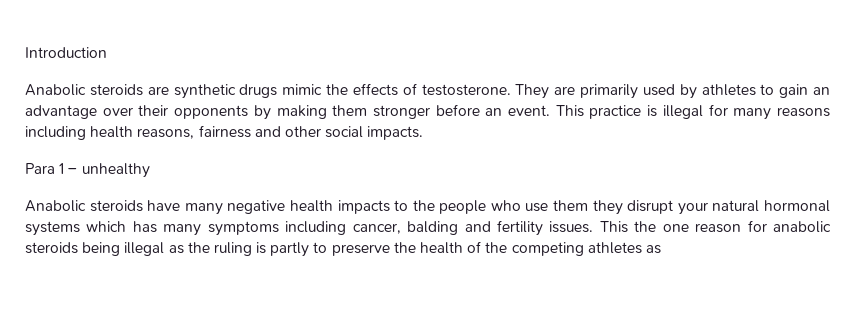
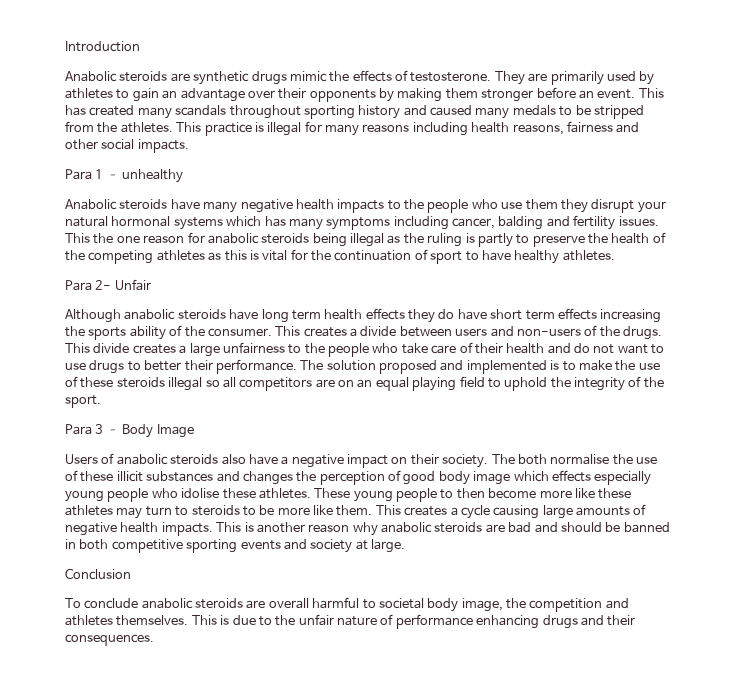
- This practice is illegal for many reasons including health reasons, fairness and other social impacts.
+ This has created many scandals throughout sporting history and caused many medals to be stripped from the athletes. This practice is illegal for many reasons including health reasons, fairness and other social impacts.
- This the one reason for anabolic steroids being illegal as the ruling is partly to preserve the health of the competing athletes as
+ This the one reason for anabolic steroids being illegal as the ruling is partly to preserve the health of the competing athletes as this is vital for the continuation of sport to have healthy athletes.
+ Para 2- Unfair
+ Although anabolic steroids have long term health effects they do have short term effects increasing the sports ability of the consumer. This creates a divide between users and non-users of the drugs. This divide creates a large unfairness to the people who take care of their health and do not want to use drugs to better their performance. The solution proposed and implemented is to make the use of these steroids illegal so all competitors are on an equal playing field to uphold the integrity of the sport.
+ Para 3 – Body Image
+ Users of anabolic steroids also have a negative impact on their society. The both normalise the use of these illicit substances and changes the perception of good body image which effects especially young people who idolise these athletes. These young people to then become more like these athletes may turn to steroids to be more like them. This creates a cycle causing large amounts of negative health impacts. This is another reason why anabolic steroids are bad and should be banned in both competitive sporting events and society at large.
+ Conclusion
+ To conclude anabolic steroids are overall harmful to societal body image, the competition and athletes themselves. This is due to the unfair nature of performance enhancing drugs and their consequences.

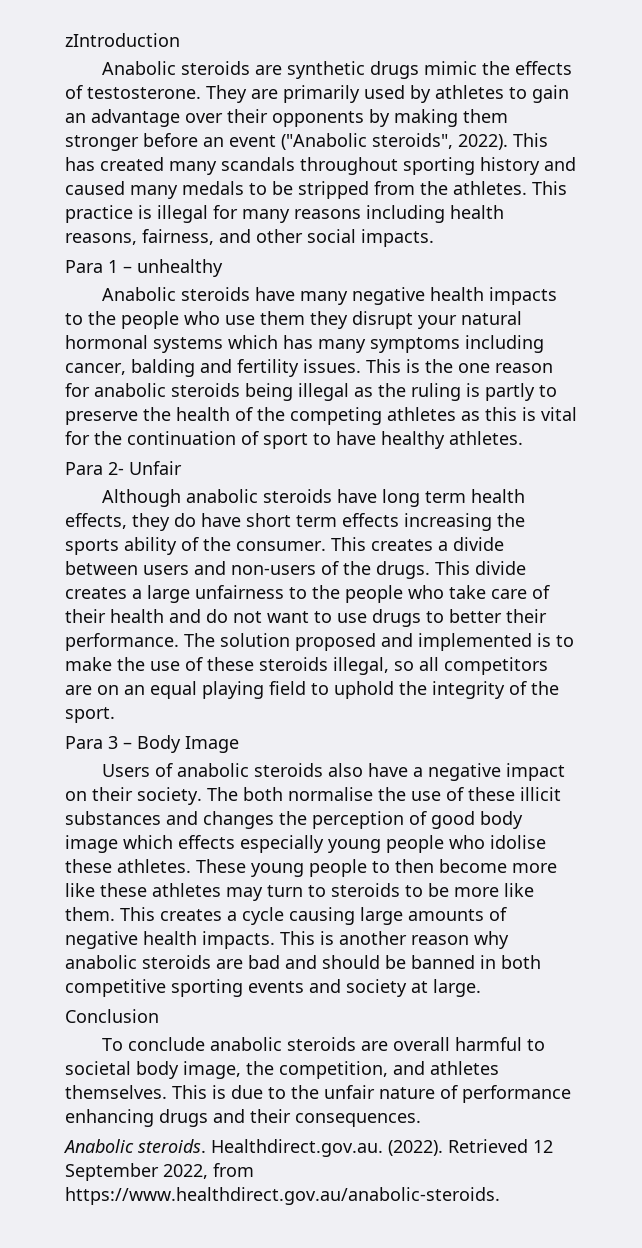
- Introduction
+ zIntroduction
- They are primarily used by athletes to gain an advantage over their opponents by making them stronger before an event.
+ They are primarily used by athletes to gain an advantage over their opponents by making them stronger before an event ("Anabolic steroids", 2022).
- This practice is illegal for many reasons including health reasons, fairness and other social impacts.
+ This practice is illegal for many reasons including health reasons, fairness, and other social impacts.
- This the one reason for anabolic steroids being illegal as the ruling is partly to preserve the health of the competing athletes as this is vital for the continuation of sport to have healthy athletes.
+ This is the one reason for anabolic steroids being illegal as the ruling is partly to preserve the health of the competing athletes as this is vital for the continuation of sport to have healthy athletes.
- Although anabolic steroids have long term health effects they do have short term effects increasing the sports ability of the consumer.
+ Although anabolic steroids have long term health effects, they do have short term effects increasing the sports ability of the consumer.
- The solution proposed and implemented is to make the use of these steroids illegal so all competitors are on an equal playing field to uphold the integrity of the sport.
+ The solution proposed and implemented is to make the use of these steroids illegal, so all competitors are on an equal playing field to uphold the integrity of the sport.
- To conclude anabolic steroids are overall harmful to societal body image, the competition and athletes themselves.
+ To conclude anabolic steroids are overall harmful to societal body image, the competition, and athletes themselves.
+ Anabolic steroids. Healthdirect.gov.au. (2022). Retrieved 12 September 2022, from https://www.healthdirect.gov.au/anabolic-steroids.

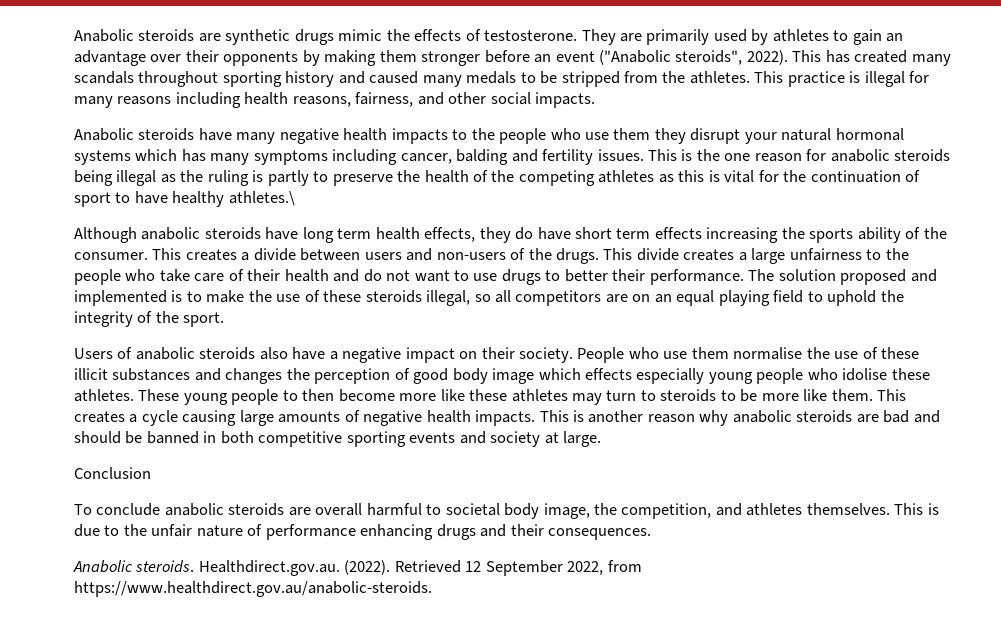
- zIntroduction
- Para 1 – unhealthy
- This is the one reason for anabolic steroids being illegal as the ruling is partly to preserve the health of the competing athletes as this is vital for the continuation of sport to have healthy athletes.
- Para 2- Unfair
+ This is the one reason for anabolic steroids being illegal as the ruling is partly to preserve the health of the competing athletes as this is vital for the continuation of sport to have healthy athletes.\
- Para 3 – Body Image
- The both normalise the use of these illicit substances and changes the perception of good body image which effects especially young people who idolise these athletes.
+ People who use them normalise the use of these illicit substances and changes the perception of good body image which effects especially young people who idolise these athletes.

